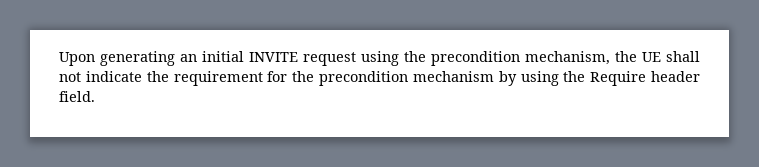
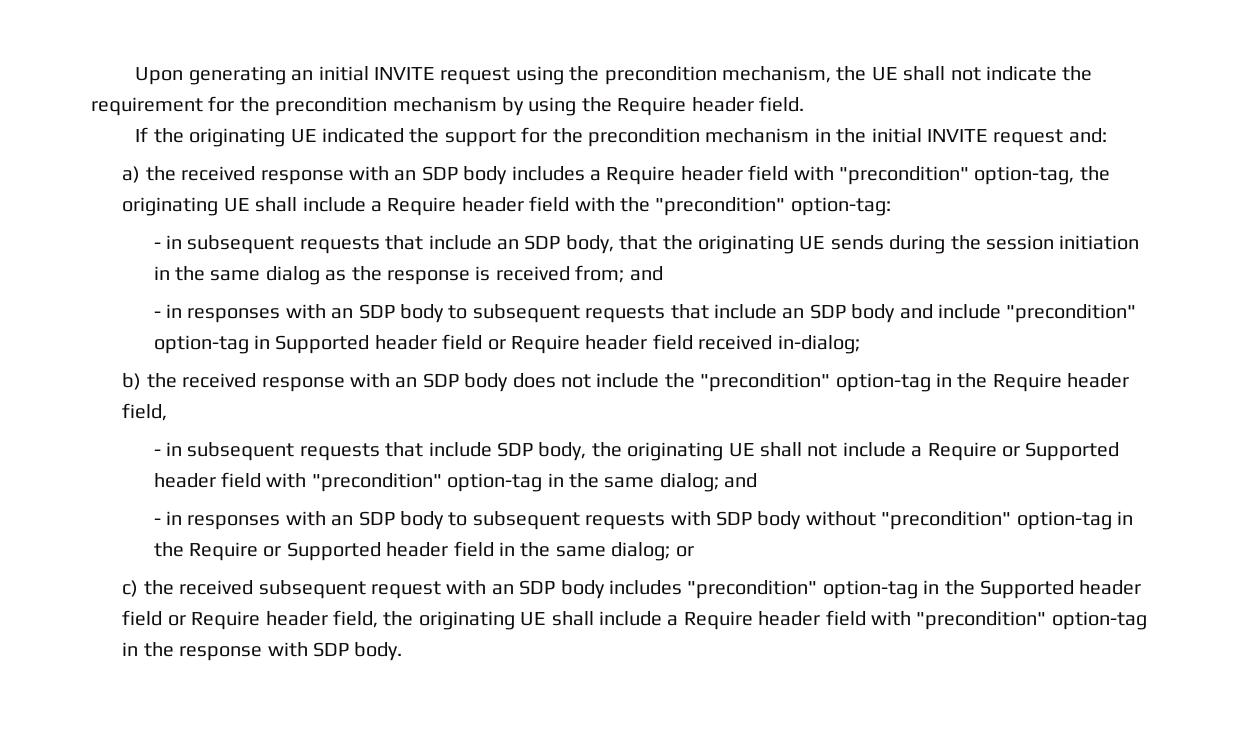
+ If the originating UE indicated the support for the precondition mechanism in the initial INVITE request and:
+ a) the received response with an SDP body includes a Require header field with "precondition" option-tag, the originating UE shall include a Require header field with the "precondition" option-tag:
+ - in subsequent requests that include an SDP body, that the originating UE sends during the session initiation in the same dialog as the response is received from; and
+ - in responses with an SDP body to subsequent requests that include an SDP body and include "precondition" option-tag in Supported header field or Require header field received in-dialog;
+ b) the received response with an SDP body does not include the "precondition" option-tag in the Require header field,
+ - in subsequent requests that include SDP body, the originating UE shall not include a Require or Supported header field with "precondition" option-tag in the same dialog; and
+ - in responses with an SDP body to subsequent requests with SDP body without "precondition" option-tag in the Require or Supported header field in the same dialog; or
+ c) the received subsequent request with an SDP body includes "precondition" option-tag in the Supported header field or Require header field, the originating UE shall include a Require header field with "precondition" option-tag in the response with SDP body.

